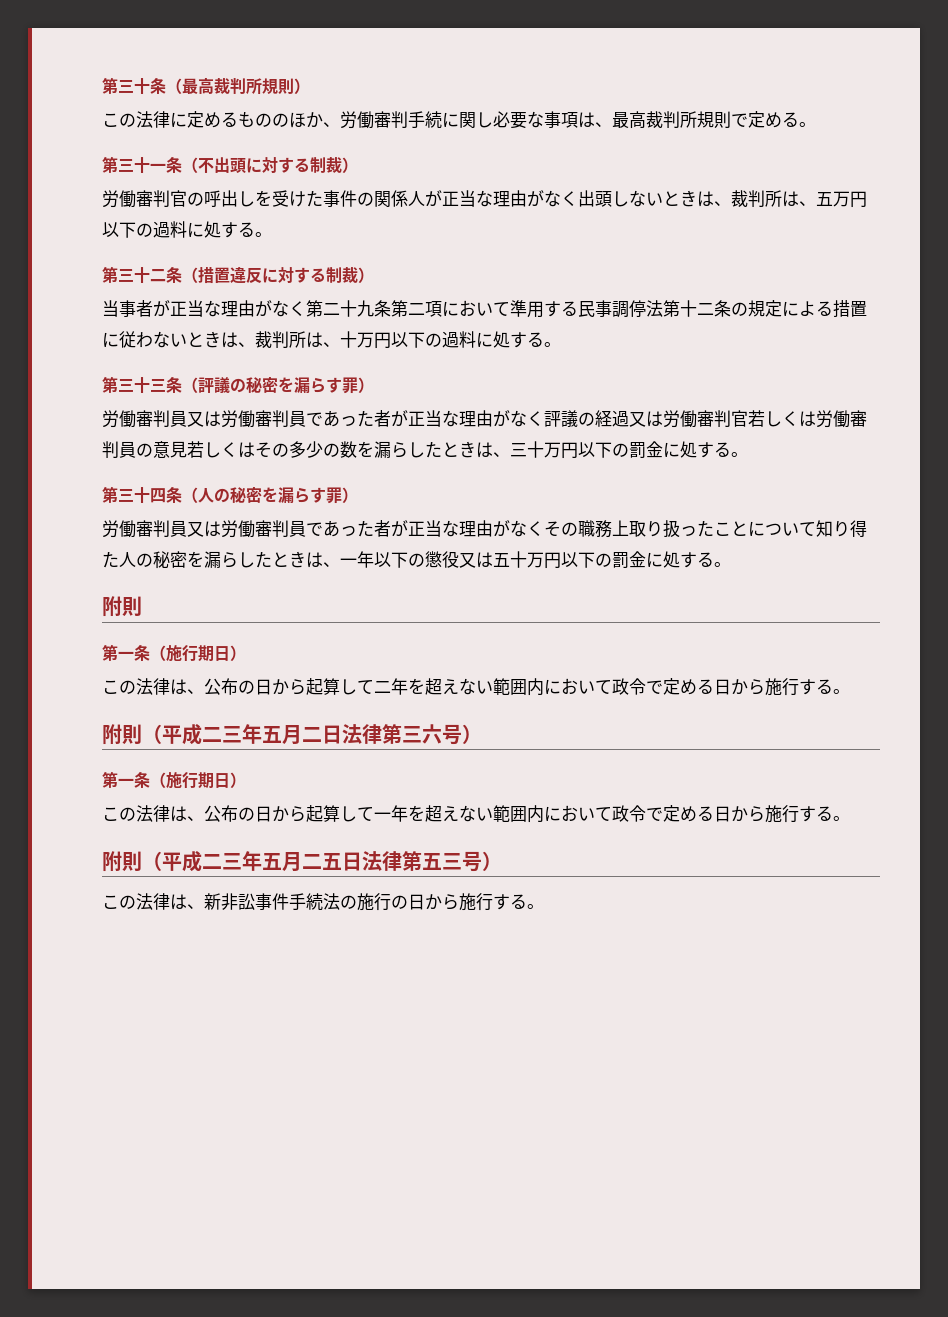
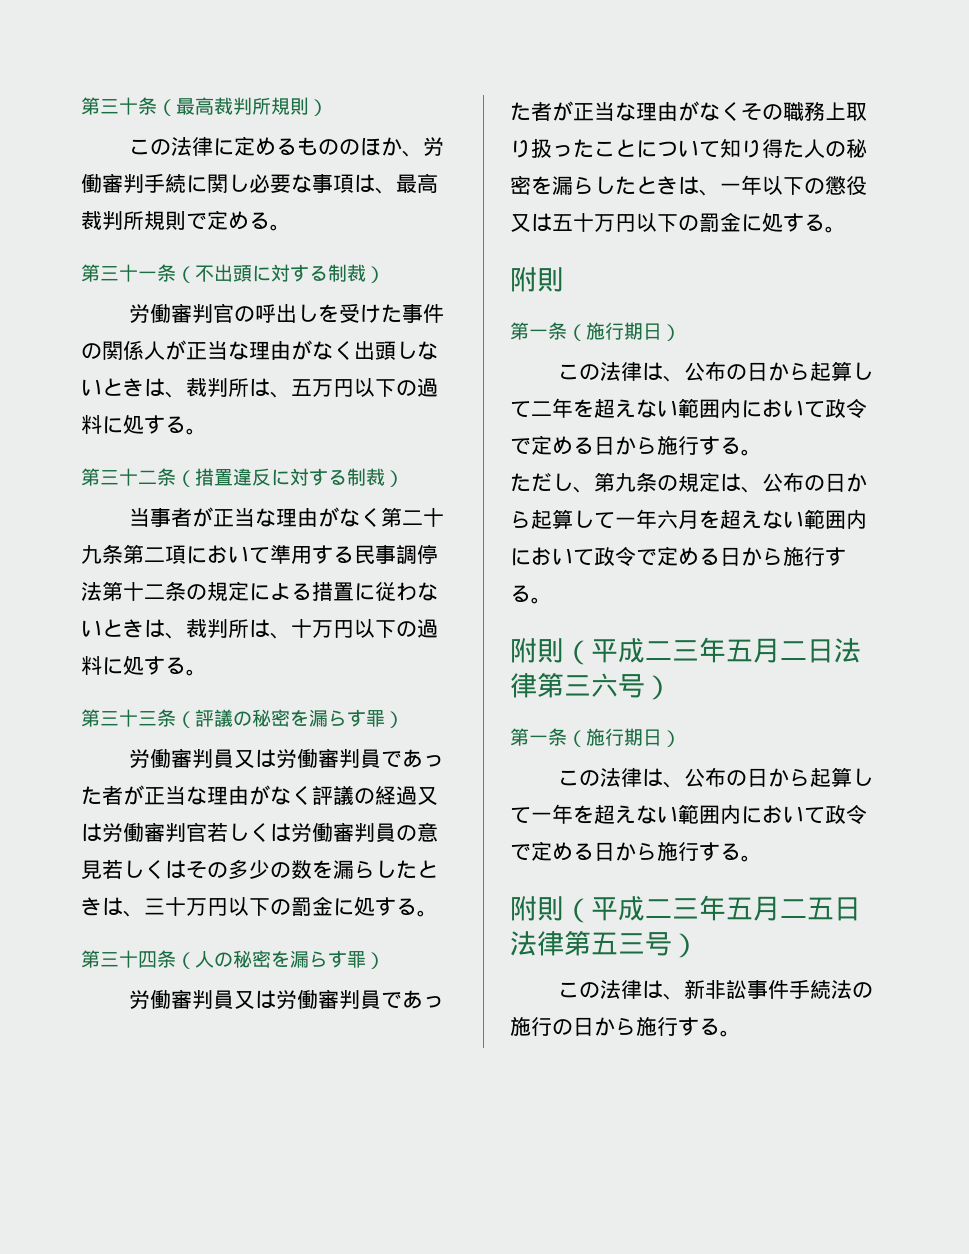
+ ただし、第九条の規定は、公布の日から起算して一年六月を超えない範囲内において政令で定める日から施行する。

